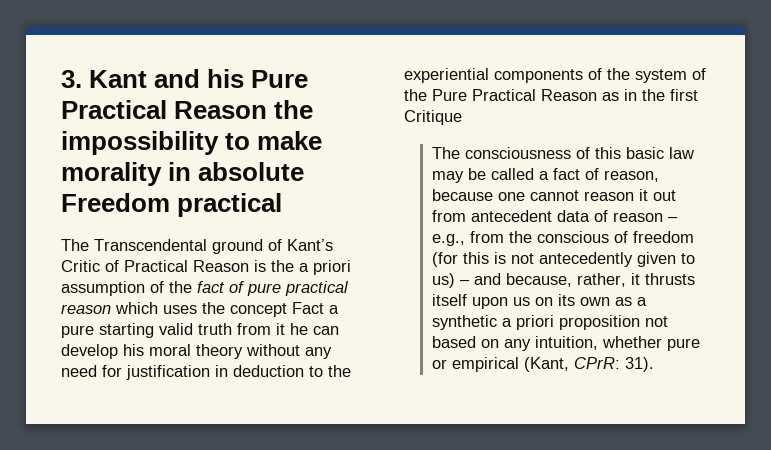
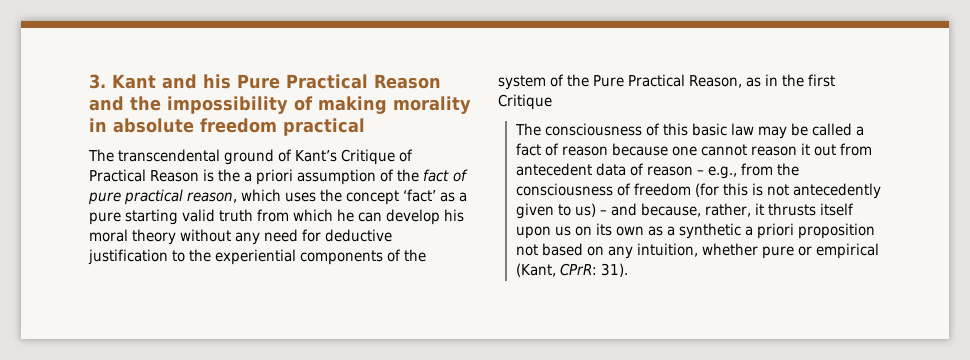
- 3. Kant and his Pure Practical Reason the impossibility to make morality in absolute Freedom practical
+ 3. Kant and his Pure Practical Reason and the impossibility of making morality in absolute freedom practical
- The Transcendental ground of Kant’s Critic of Practical Reason is the a priori assumption of the fact of pure practical reason which uses the concept Fact a pure starting valid truth from it he can develop his moral theory without any need for justification in deduction to the experiential components of the system of the Pure Practical Reason as in the first Critique
+ The transcendental ground of Kant’s Critique of Practical Reason is the a priori assumption of the fact of pure practical reason, which uses the concept ‘fact’ as a pure starting valid truth from which he can develop his moral theory without any need for deductive justification to the experiential components of the system of the Pure Practical Reason, as in the first Critique
- The consciousness of this basic law may be called a fact of reason, because one cannot reason it out from antecedent data of reason – e.g., from the conscious of freedom (for this is not antecedently given to us) – and because, rather, it thrusts itself upon us on its own as a synthetic a priori proposition not based on any intuition, whether pure or empirical (Kant, CPrR:
+ The consciousness of this basic law may be called a fact of reason because one cannot reason it out from antecedent data of reason – e.g., from the consciousness of freedom (for this is not antecedently given to us) – and because, rather, it thrusts itself upon us on its own as a synthetic a priori proposition not based on any intuition, whether pure or empirical (Kant, CPrR:

